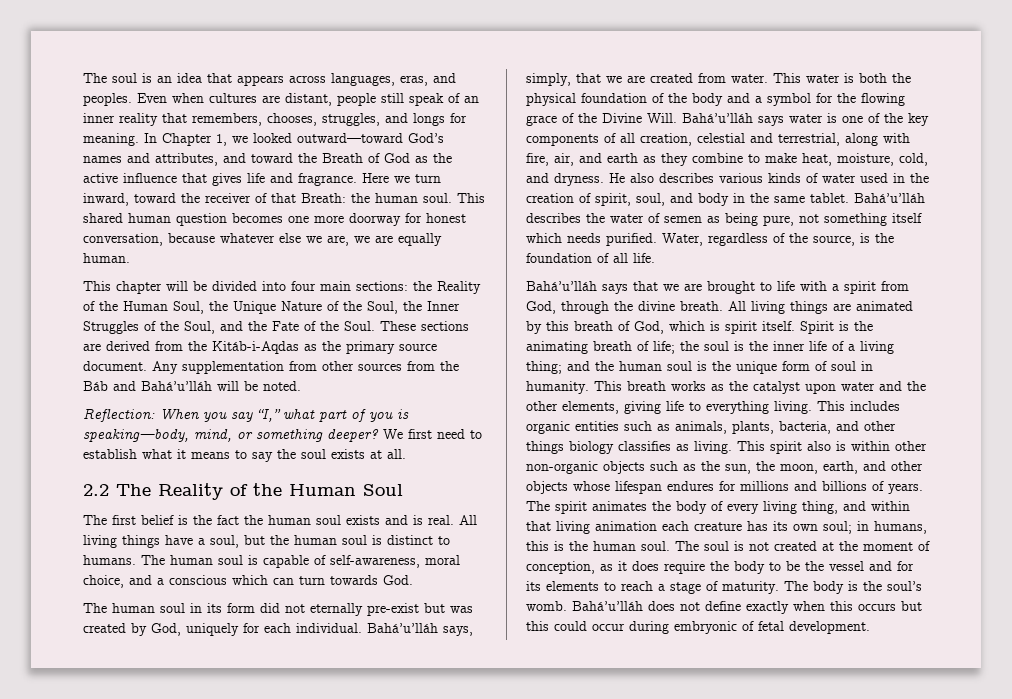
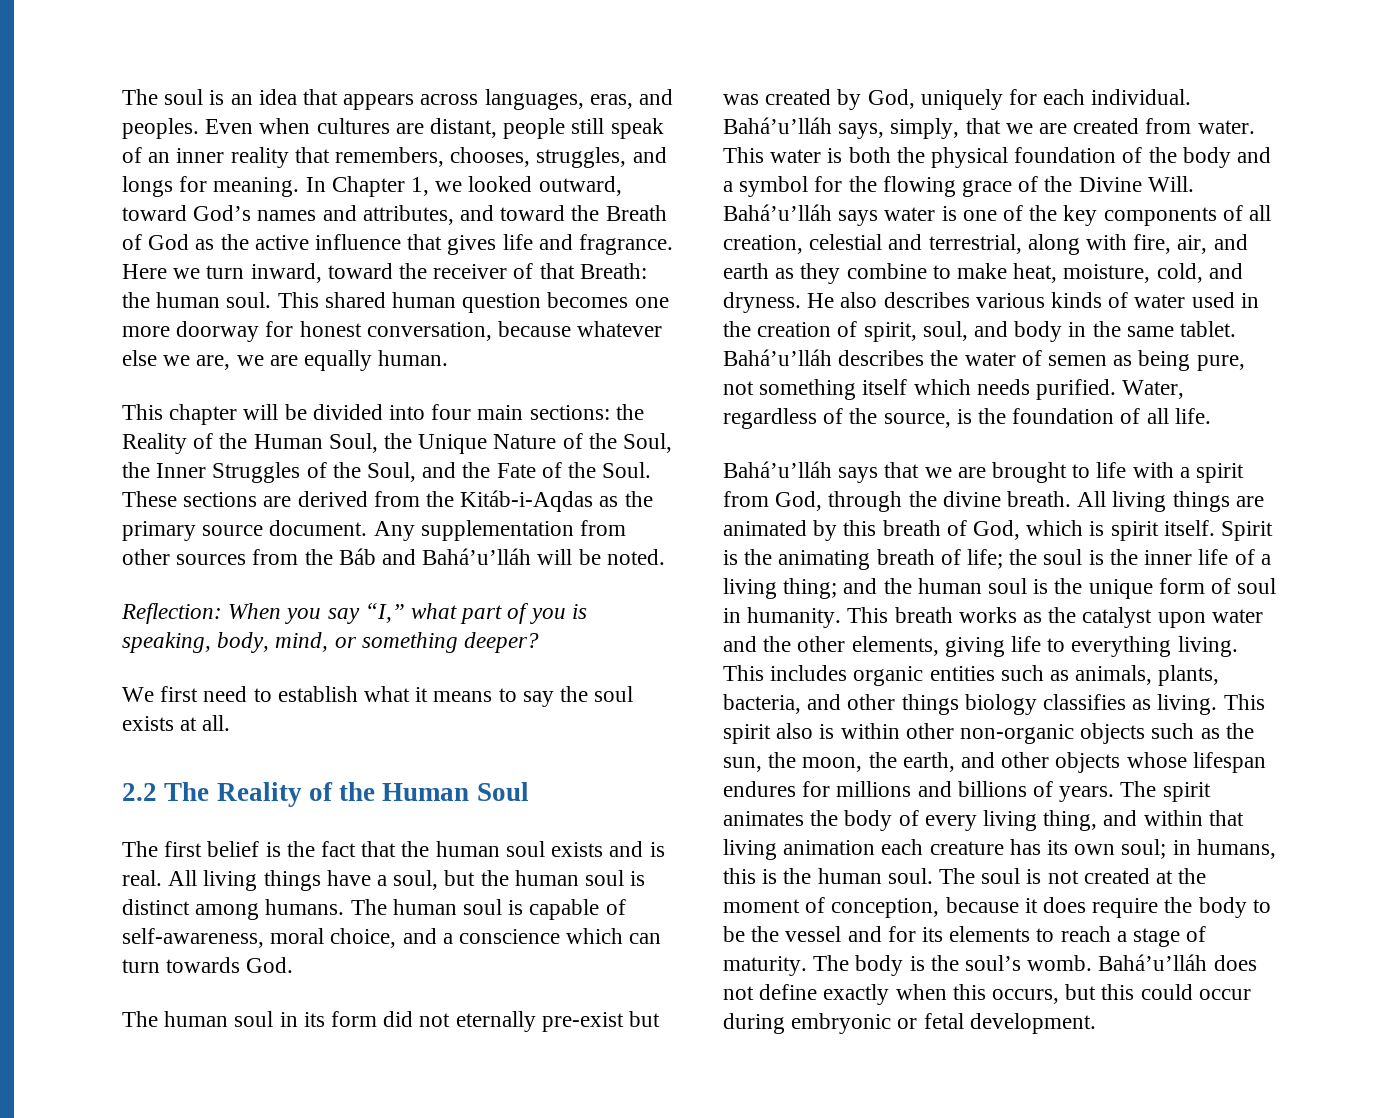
- In Chapter 1, we looked outward—toward God’s names and attributes, and toward the Breath of God as the active influence that gives life and fragrance.
+ In Chapter 1, we looked outward, toward God’s names and attributes, and toward the Breath of God as the active influence that gives life and fragrance.
- Reflection: When you say “I,” what part of you is speaking—body, mind, or something deeper? We first need to establish what it means to say the soul exists at all.
+ Reflection: When you say “I,” what part of you is speaking, body, mind, or something deeper?
+ We first need to establish what it means to say the soul exists at all.
- The first belief is the fact the human soul exists and is real.
+ The first belief is the fact that the human soul exists and is real.
- All living things have a soul, but the human soul is distinct to humans.
+ All living things have a soul, but the human soul is distinct among humans.
- The human soul is capable of self-awareness, moral choice, and a conscious which can turn towards God.
+ The human soul is capable of self-awareness, moral choice, and a conscience which can turn towards God.
- This spirit also is within other non-organic objects such as the sun, the moon, earth, and other objects whose lifespan endures for millions and billions of years.
+ This spirit also is within other non-organic objects such as the sun, the moon, the earth, and other objects whose lifespan endures for millions and billions of years.
- The soul is not created at the moment of conception, as it does require the body to be the vessel and for its elements to reach a stage of maturity.
+ The soul is not created at the moment of conception, because it does require the body to be the vessel and for its elements to reach a stage of maturity.
- Bahá’u’lláh does not define exactly when this occurs but this could occur during embryonic of fetal development.
+ Bahá’u’lláh does not define exactly when this occurs, but this could occur during embryonic or fetal development.

